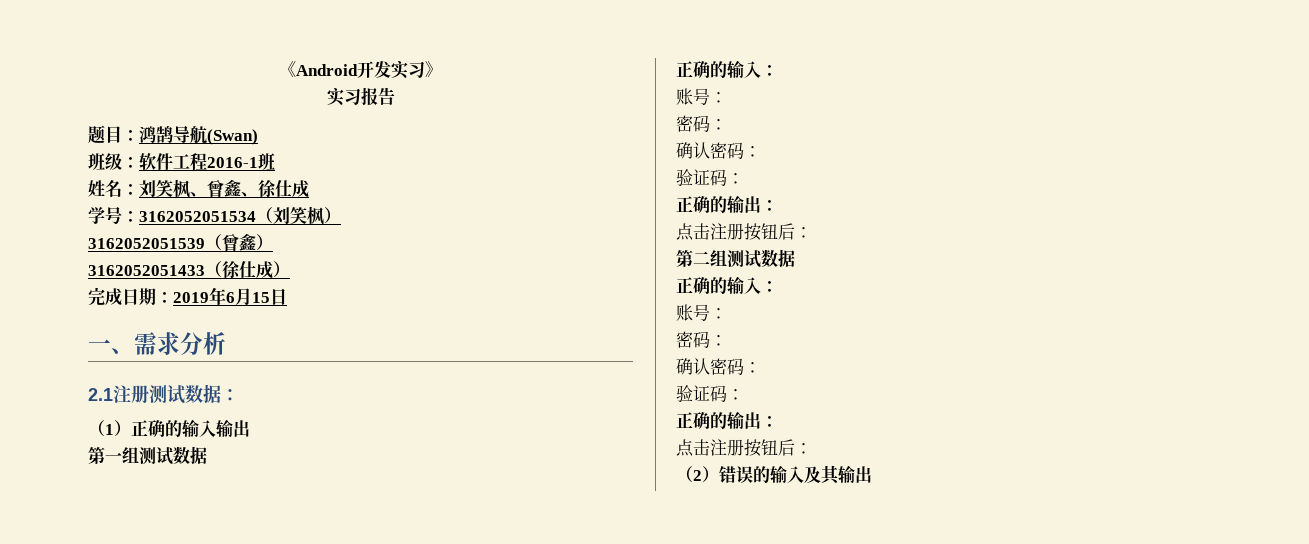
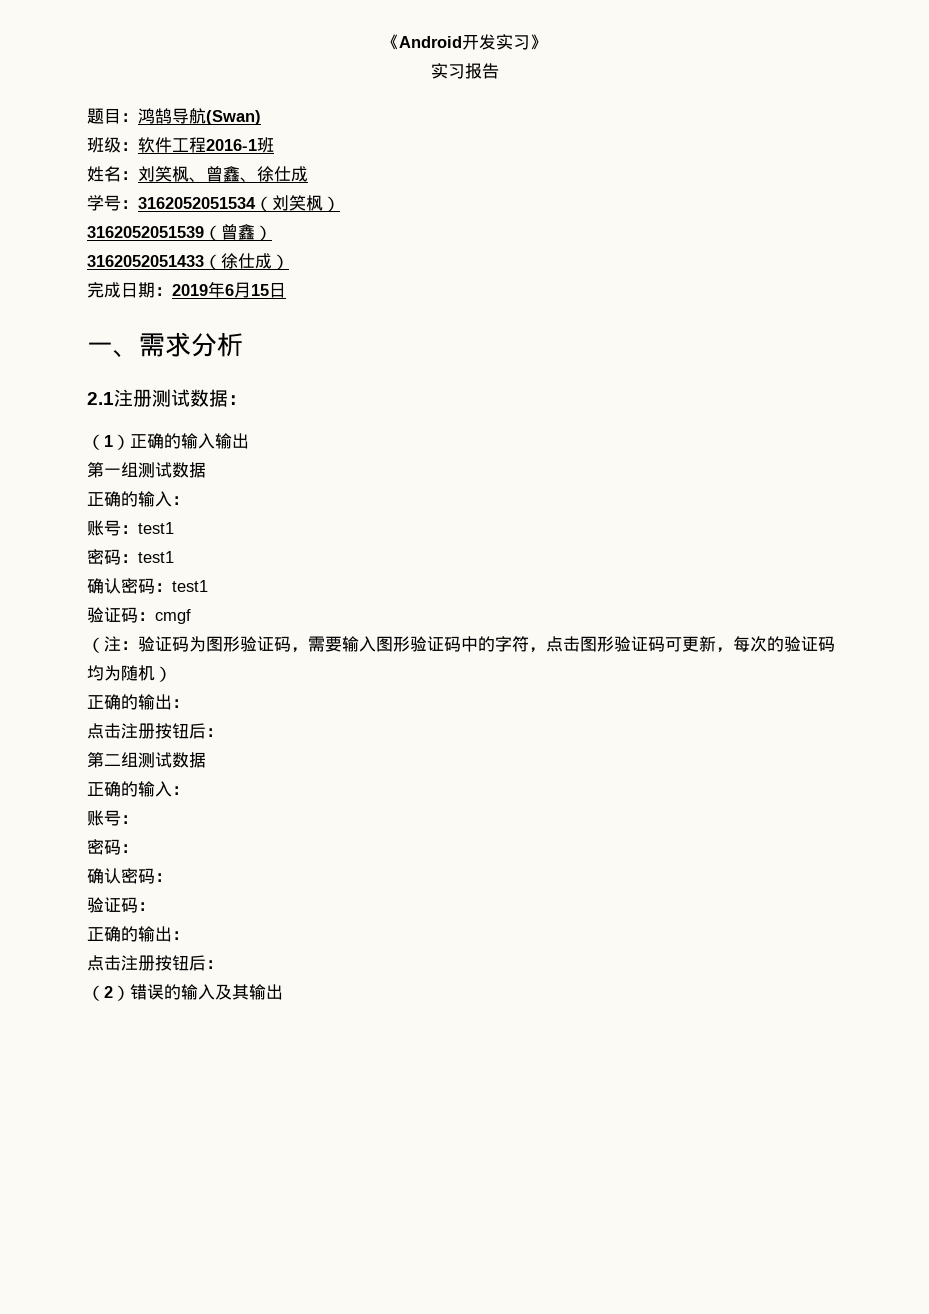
  第一组测试数据
  正确的输入：
- 账号：
- 密码：
- 确认密码：
- 验证码：
+ 账号：test1
+ 密码：test1
+ 确认密码：test1
+ 验证码：cmgf
+ （注：验证码为图形验证码，需要输入图形验证码中的字符，点击图形验证码可更新，每次的验证码均为随机）

